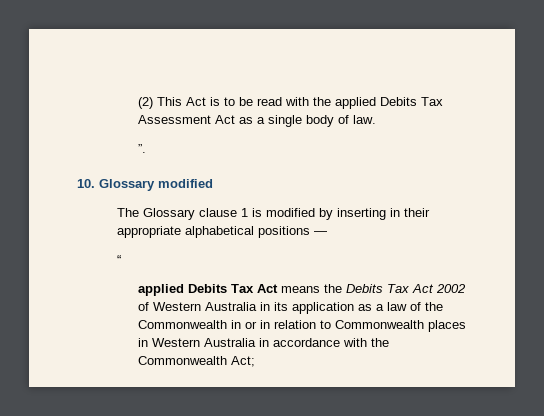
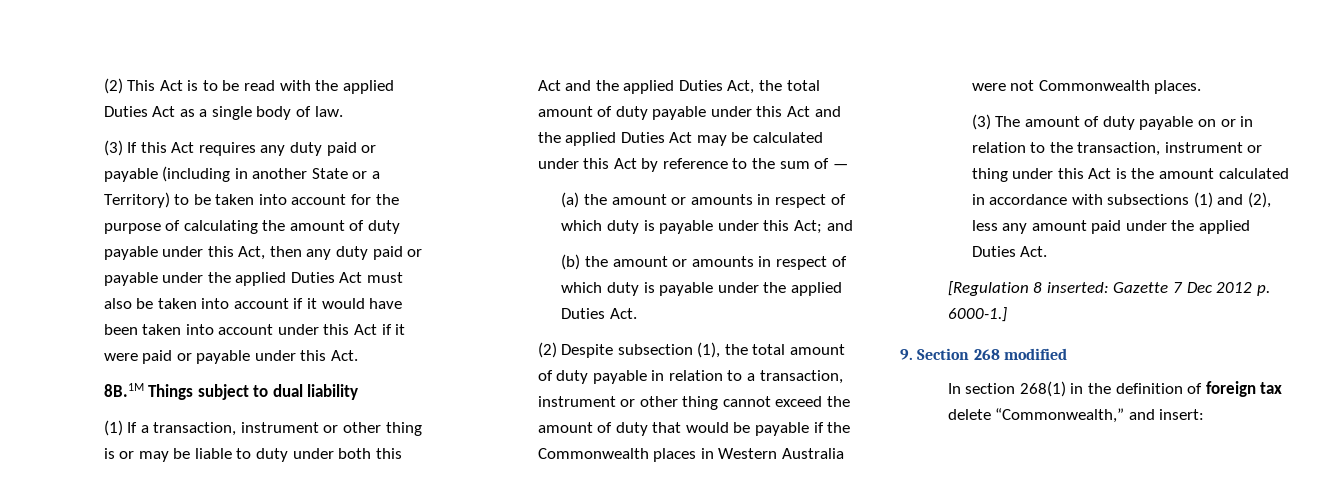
- (2) This Act is to be read with the applied Debits Tax Assessment Act as a single body of law.
+ (2) This Act is to be read with the applied Duties Act as a single body of law.
- ”.
- 10. Glossary modified
- The Glossary clause 1 is modified by inserting in their appropriate alphabetical positions —
- “
- applied Debits Tax Act means the Debits Tax Act 2002 of Western Australia in its application as a law of the Commonwealth in or in relation to Commonwealth places in Western Australia in accordance with the Commonwealth Act;
+ (3) If this Act requires any duty paid or payable (including in another State or a Territory) to be taken into account for the purpose of calculating the amount of duty payable under this Act, then any duty paid or payable under the applied Duties Act must also be taken into account if it would have been taken into account under this Act if it were paid or payable under this Act.
+ 8B.1M Things subject to dual liability
+ (1) If a transaction, instrument or other thing is or may be liable to duty under both this Act and the applied Duties Act, the total amount of duty payable under this Act and the applied Duties Act may be calculated under this Act by reference to the sum of —
+ (a) the amount or amounts in respect of which duty is payable under this Act; and
+ (b) the amount or amounts in respect of which duty is payable under the applied Duties Act.
+ (2) Despite subsection (1), the total amount of duty payable in relation to a transaction, instrument or other thing cannot exceed the amount of duty that would be payable if the Commonwealth places in Western Australia were not Commonwealth places.
+ (3) The amount of duty payable on or in relation to the transaction, instrument or thing under this Act is the amount calculated in accordance with subsections (1) and (2), less any amount paid under the applied Duties Act.
+ [Regulation 8 inserted: Gazette 7 Dec 2012 p. 6000-1.]
+ 9. Section 268 modified
+ In section 268(1) in the definition of foreign tax delete “Commonwealth,” and insert:

